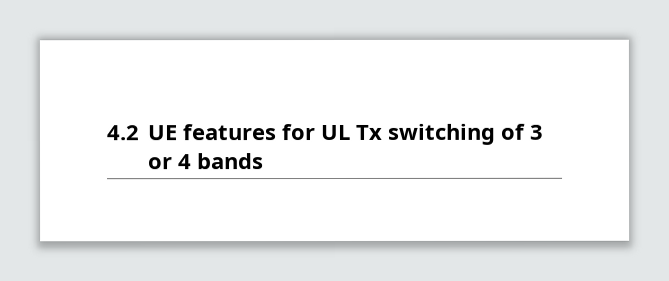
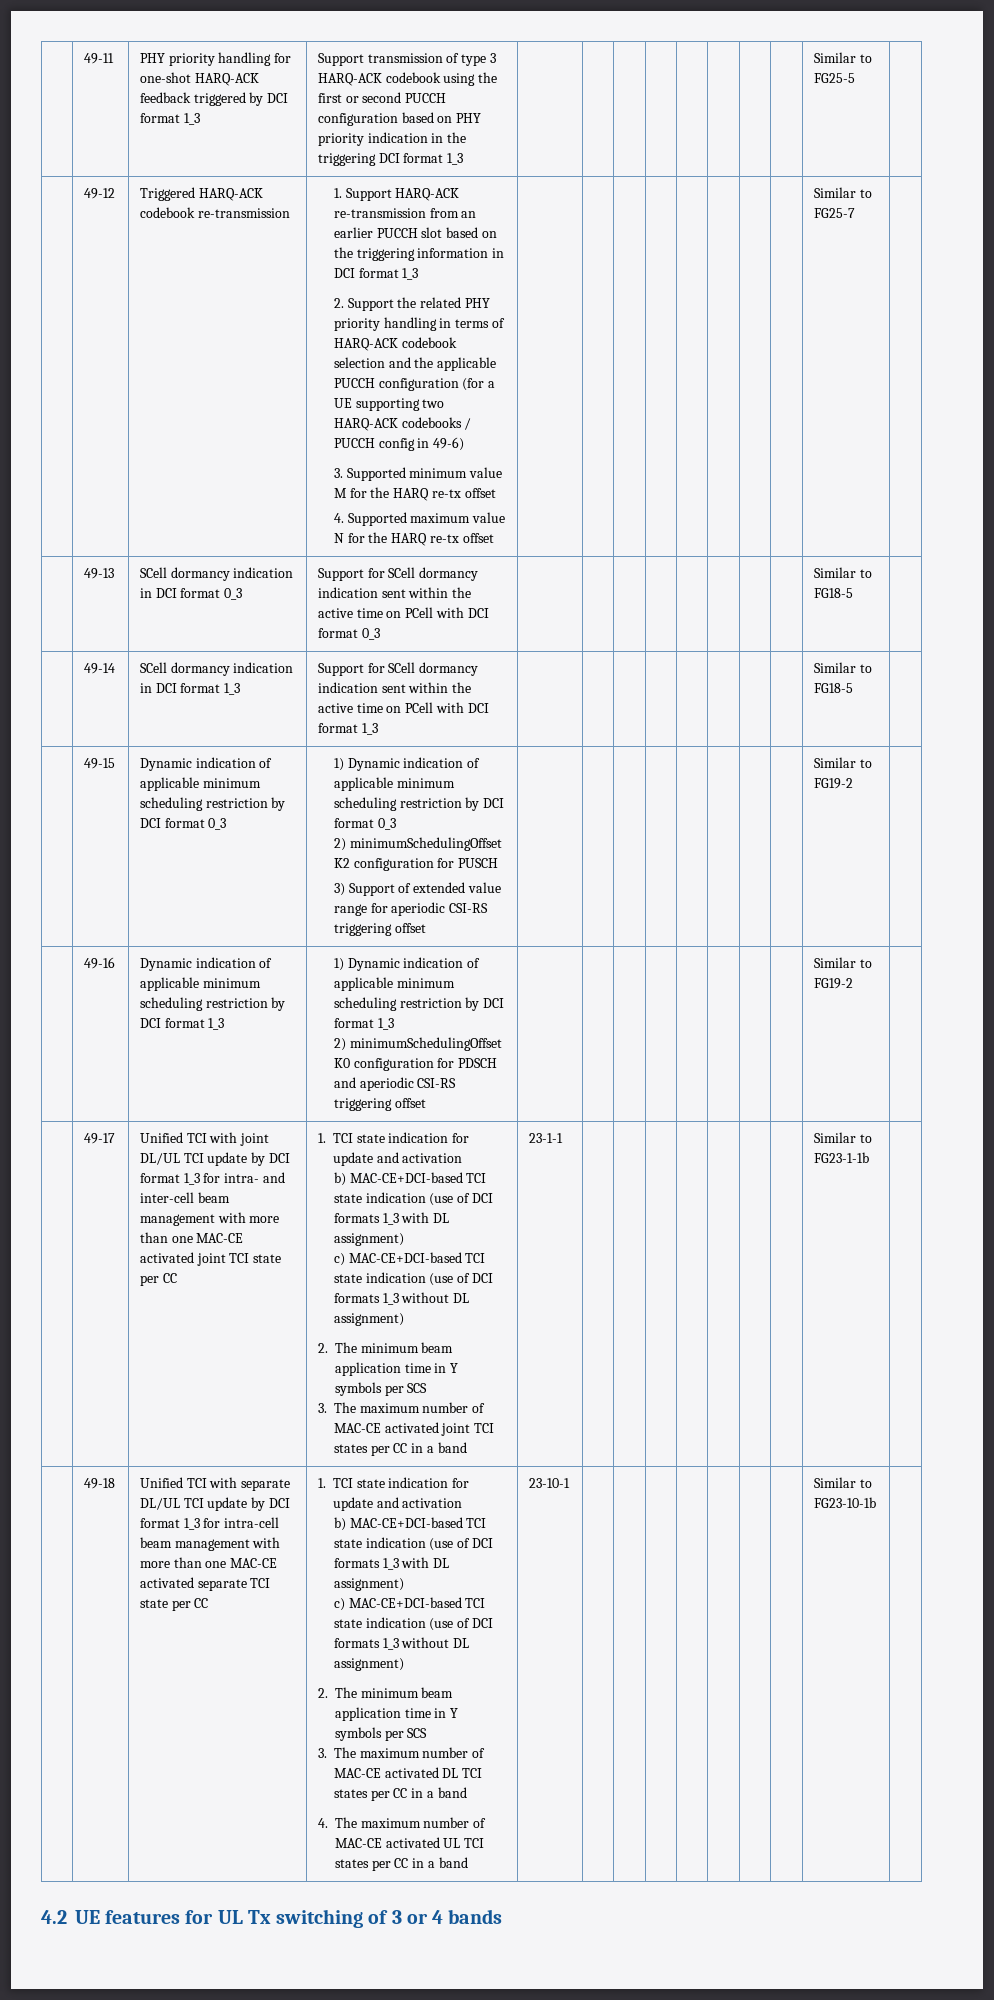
+ 49-11 | PHY priority handling for one-shot HARQ-ACK feedback triggered by DCI format 1_3 | Support transmission of type 3 HARQ-ACK codebook using the first or second PUCCH configuration based on PHY priority indication in the triggering DCI format 1_3 | | | | | | | | | Similar to FG25-5 |
+ | 49-12 | Triggered HARQ-ACK codebook re-transmission | 1. Support HARQ-ACK re-transmission from an earlier PUCCH slot based on the triggering information in DCI format 1_3
+ 2. Support the related PHY priority handling in terms of HARQ-ACK codebook selection and the applicable PUCCH configuration (for a UE supporting two HARQ-ACK codebooks / PUCCH config in 49-6)
+ 3. Supported minimum value M for the HARQ re-tx offset
+ 4. Supported maximum value N for the HARQ re-tx offset | | | | | | | | | Similar to FG25-7 |
+ | 49-13 | SCell dormancy indication in DCI format 0_3 | Support for SCell dormancy indication sent within the active time on PCell with DCI format 0_3 | | | | | | | | | Similar to FG18-5 |
+ | 49-14 | SCell dormancy indication in DCI format 1_3 | Support for SCell dormancy indication sent within the active time on PCell with DCI format 1_3 | | | | | | | | | Similar to FG18-5 |
+ | 49-15 | Dynamic indication of applicable minimum scheduling restriction by DCI format 0_3 | 1) Dynamic indication of applicable minimum scheduling restriction by DCI format 0_3
+ 2) minimumSchedulingOffset K2 configuration for PUSCH
+ 3) Support of extended value range for aperiodic CSI-RS triggering offset | | | | | | | | | Similar to FG19-2 |
+ | 49-16 | Dynamic indication of applicable minimum scheduling restriction by DCI format 1_3 | 1) Dynamic indication of applicable minimum scheduling restriction by DCI format 1_3
+ 2) minimumSchedulingOffset K0 configuration for PDSCH and aperiodic CSI-RS triggering offset | | | | | | | | | Similar to FG19-2 |
+ | 49-17 | Unified TCI with joint DL/UL TCI update by DCI format 1_3 for intra- and inter-cell beam management with more than one MAC-CE activated joint TCI state per CC | 1. TCI state indication for update and activation
+ b) MAC-CE+DCI-based TCI state indication (use of DCI formats 1_3 with DL assignment)
+ c) MAC-CE+DCI-based TCI state indication (use of DCI formats 1_3 without DL assignment)
+ 2. The minimum beam application time in Y symbols per SCS
+ 3. The maximum number of MAC-CE activated joint TCI states per CC in a band | 23-1-1 | | | | | | | | Similar to FG23-1-1b |
+ | 49-18 | Unified TCI with separate DL/UL TCI update by DCI format 1_3 for intra-cell beam management with more than one MAC-CE activated separate TCI state per CC | 1. TCI state indication for update and activation
+ b) MAC-CE+DCI-based TCI state indication (use of DCI formats 1_3 with DL assignment)
+ c) MAC-CE+DCI-based TCI state indication (use of DCI formats 1_3 without DL assignment)
+ 2. The minimum beam application time in Y symbols per SCS
+ 3. The maximum number of MAC-CE activated DL TCI states per CC in a band
+ 4. The maximum number of MAC-CE activated UL TCI states per CC in a band | 23-10-1 | | | | | | | | Similar to FG23-10-1b

